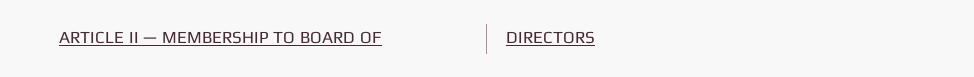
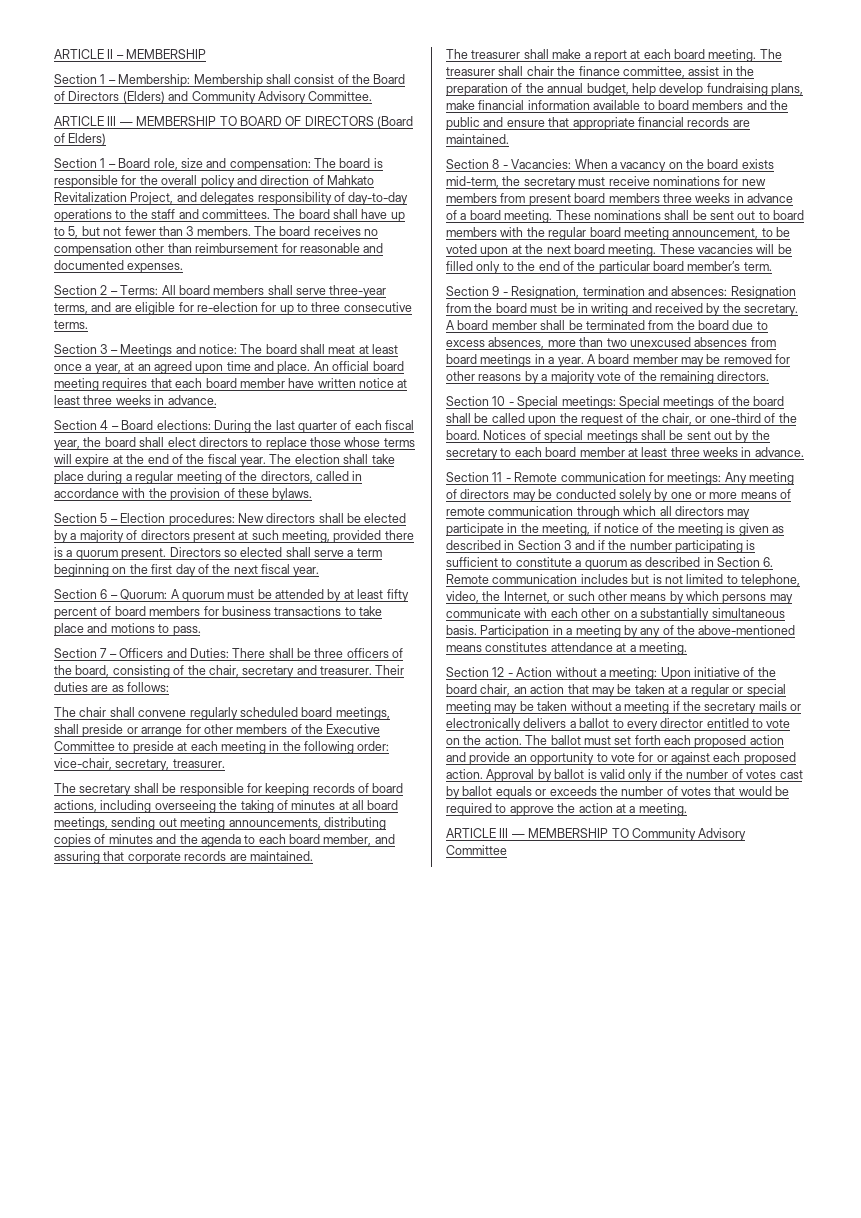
- ARTICLE II — MEMBERSHIP TO BOARD OF DIRECTORS
+ ARTICLE II – MEMBERSHIP
+ Section 1 – Membership: Membership shall consist of the Board of Directors (Elders) and Community Advisory Committee.
+ ARTICLE III — MEMBERSHIP TO BOARD OF DIRECTORS (Board of Elders)
+ Section 1 – Board role, size and compensation: The board is responsible for the overall policy and direction of Mahkato Revitalization Project, and delegates responsibility of day-to-day operations to the staff and committees. The board shall have up to 5, but not fewer than 3 members. The board receives no compensation other than reimbursement for reasonable and documented expenses.
+ Section 2 – Terms: All board members shall serve three-year terms, and are eligible for re-election for up to three consecutive terms.
+ Section 3 – Meetings and notice: The board shall meat at least once a year, at an agreed upon time and place. An official board meeting requires that each board member have written notice at least three weeks in advance.
+ Section 4 – Board elections: During the last quarter of each fiscal year, the board shall elect directors to replace those whose terms will expire at the end of the fiscal year. The election shall take place during a regular meeting of the directors, called in accordance with the provision of these bylaws.
+ Section 5 – Election procedures: New directors shall be elected by a majority of directors present at such meeting, provided there is a quorum present. Directors so elected shall serve a term beginning on the first day of the next fiscal year.
+ Section 6 – Quorum: A quorum must be attended by at least fifty percent of board members for business transactions to take place and motions to pass.
+ Section 7 – Officers and Duties: There shall be three officers of the board, consisting of the chair, secretary and treasurer. Their duties are as follows:
+ The chair shall convene regularly scheduled board meetings, shall preside or arrange for other members of the Executive Committee to preside at each meeting in the following order: vice-chair, secretary, treasurer.
+ The secretary shall be responsible for keeping records of board actions, including overseeing the taking of minutes at all board meetings, sending out meeting announcements, distributing copies of minutes and the agenda to each board member, and assuring that corporate records are maintained.
+ The treasurer shall make a report at each board meeting. The treasurer shall chair the finance committee, assist in the preparation of the annual budget, help develop fundraising plans, make financial information available to board members and the public and ensure that appropriate financial records are maintained.
+ Section 8 - Vacancies: When a vacancy on the board exists mid-term, the secretary must receive nominations for new members from present board members three weeks in advance of a board meeting. These nominations shall be sent out to board members with the regular board meeting announcement, to be voted upon at the next board meeting. These vacancies will be filled only to the end of the particular board member’s term.
+ Section 9 - Resignation, termination and absences: Resignation from the board must be in writing and received by the secretary. A board member shall be terminated from the board due to excess absences, more than two unexcused absences from board meetings in a year. A board member may be removed for other reasons by a majority vote of the remaining directors.
+ Section 10 - Special meetings: Special meetings of the board shall be called upon the request of the chair, or one-third of the board. Notices of special meetings shall be sent out by the secretary to each board member at least three weeks in advance.
+ Section 11 - Remote communication for meetings: Any meeting of directors may be conducted solely by one or more means of remote communication through which all directors may participate in the meeting, if notice of the meeting is given as described in Section 3 and if the number participating is sufficient to constitute a quorum as described in Section 6. Remote communication includes but is not limited to telephone, video, the Internet, or such other means by which persons may communicate with each other on a substantially simultaneous basis. Participation in a meeting by any of the above-mentioned means constitutes attendance at a meeting.
+ Section 12 - Action without a meeting: Upon initiative of the board chair, an action that may be taken at a regular or special meeting may be taken without a meeting if the secretary mails or electronically delivers a ballot to every director entitled to vote on the action. The ballot must set forth each proposed action and provide an opportunity to vote for or against each proposed action. Approval by ballot is valid only if the number of votes cast by ballot equals or exceeds the number of votes that would be required to approve the action at a meeting.
+ ARTICLE III — MEMBERSHIP TO Community Advisory Committee

